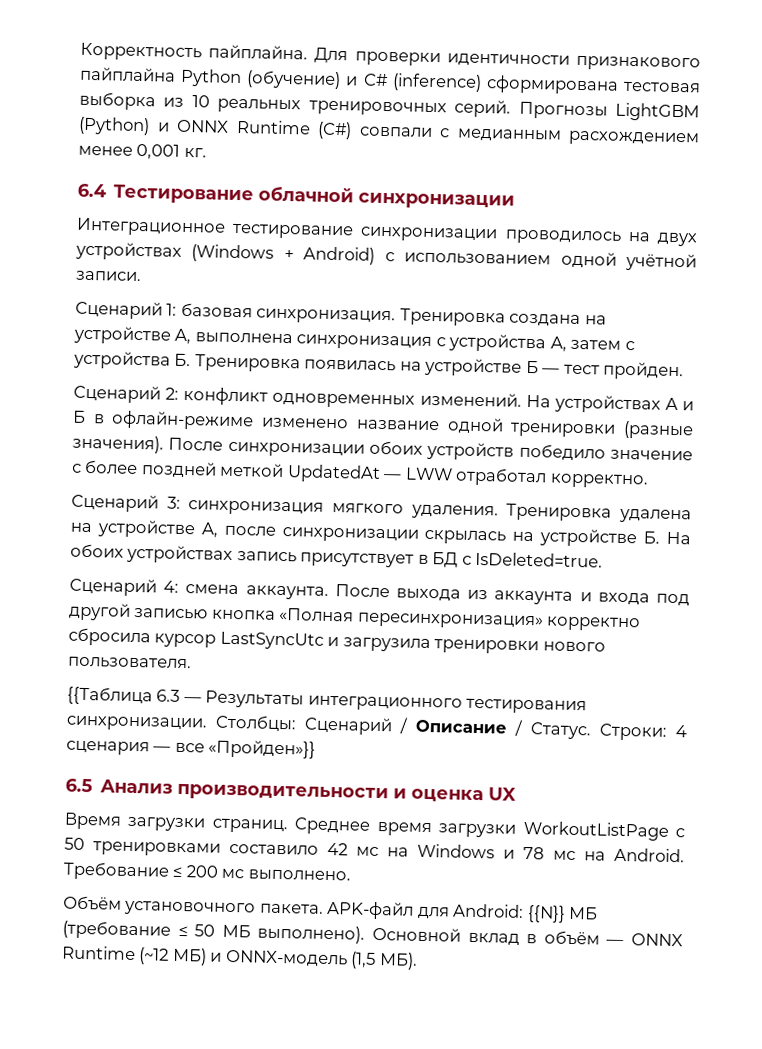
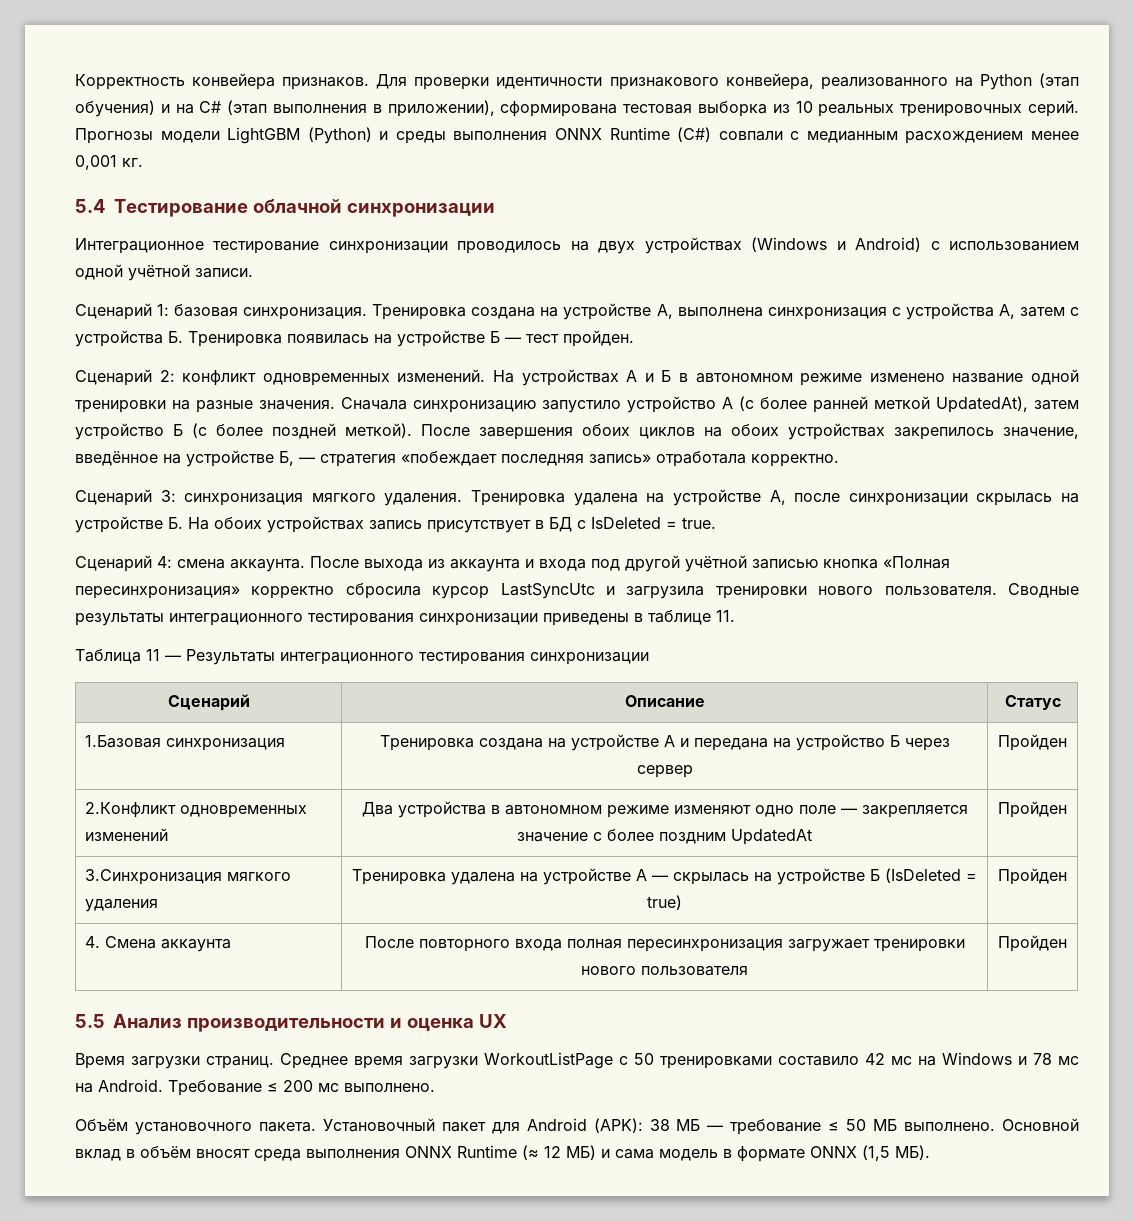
- Корректность пайплайна.
+ Корректность конвейера признаков.
- Для проверки идентичности признакового пайплайна Python (обучение) и C# (inference) сформирована тестовая выборка из 10 реальных тренировочных серий.
+ Для проверки идентичности признакового конвейера, реализованного на Python (этап обучения) и на C# (этап выполнения в приложении), сформирована тестовая выборка из 10 реальных тренировочных серий.
- Прогнозы LightGBM (Python) и ONNX Runtime (C#) совпали с медианным расхождением менее 0,001 кг.
+ Прогнозы модели LightGBM (Python) и среды выполнения ONNX Runtime (C#) совпали с медианным расхождением менее 0,001 кг.
- 6.4 Тестирование облачной синхронизации
+ 5.4 Тестирование облачной синхронизации
- Интеграционное тестирование синхронизации проводилось на двух устройствах (Windows + Android) с использованием одной учётной записи.
+ Интеграционное тестирование синхронизации проводилось на двух устройствах (Windows и Android) с использованием одной учётной записи.
- На устройствах А и Б в офлайн-режиме изменено название одной тренировки (разные значения). После синхронизации обоих устройств победило значение с более поздней меткой UpdatedAt — LWW отработал корректно.
+ На устройствах А и Б в автономном режиме изменено название одной тренировки на разные значения. Сначала синхронизацию запустило устройство А (с более ранней меткой UpdatedAt), затем устройство Б (с более поздней меткой). После завершения обоих циклов на обоих устройствах закрепилось значение, введённое на устройстве Б, — стратегия «побеждает последняя запись» отработала корректно.
- Тренировка удалена на устройстве А, после синхронизации скрылась на устройстве Б. На обоих устройствах запись присутствует в БД с IsDeleted=true.
+ Тренировка удалена на устройстве А, после синхронизации скрылась на устройстве Б. На обоих устройствах запись присутствует в БД с IsDeleted = true.
- После выхода из аккаунта и входа под другой записью кнопка «Полная пересинхронизация» корректно сбросила курсор LastSyncUtc и загрузила тренировки нового пользователя.
- {{Таблица 6.3 — Результаты интеграционного тестирования синхронизации. Столбцы: Сценарий / Описание / Статус. Строки: 4 сценария — все «Пройден»}}
- 6.5 Анализ производительности и оценка UX
+ После выхода из аккаунта и входа под другой учётной записью кнопка «Полная пересинхронизация» корректно сбросила курсор LastSyncUtc и загрузила тренировки нового пользователя. Сводные результаты интеграционного тестирования синхронизации приведены в таблице 11.
+ Таблица 11 — Результаты интеграционного тестирования синхронизации
+ Сценарий | Описание | Статус
+ 1.Базовая синхронизация | Тренировка создана на устройстве А и передана на устройство Б через сервер | Пройден
+ 2.Конфликт одновременных изменений | Два устройства в автономном режиме изменяют одно поле — закрепляется значение с более поздним UpdatedAt | Пройден
+ 3.Синхронизация мягкого удаления | Тренировка удалена на устройстве А — скрылась на устройстве Б (IsDeleted = true) | Пройден
+ 4. Смена аккаунта | После повторного входа полная пересинхронизация загружает тренировки нового пользователя | Пройден
+ 5.5 Анализ производительности и оценка UX
- APK-файл для Android: {{N}} МБ (требование ≤ 50 МБ выполнено).
+ Установочный пакет для Android (APK): 38 МБ — требование ≤ 50 МБ выполнено.
- Основной вклад в объём — ONNX Runtime (~12 МБ) и ONNX-модель (1,5 МБ).
+ Основной вклад в объём вносят среда выполнения ONNX Runtime (≈ 12 МБ) и сама модель в формате ONNX (1,5 МБ).

